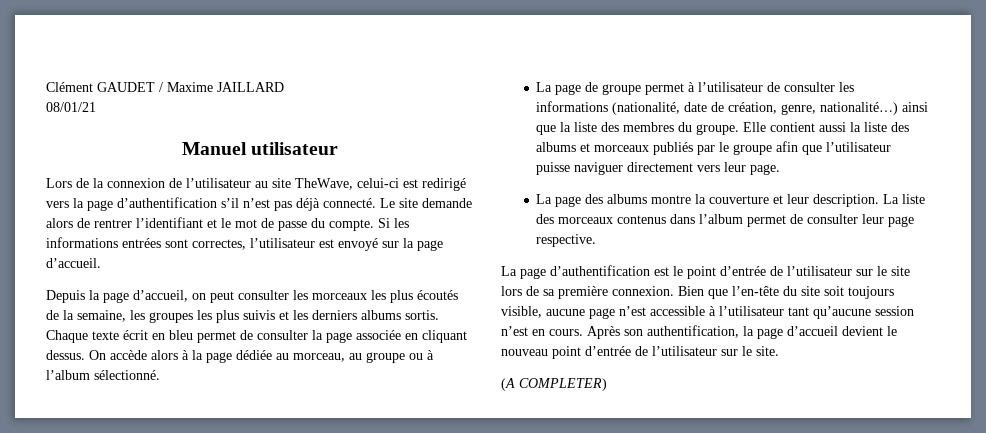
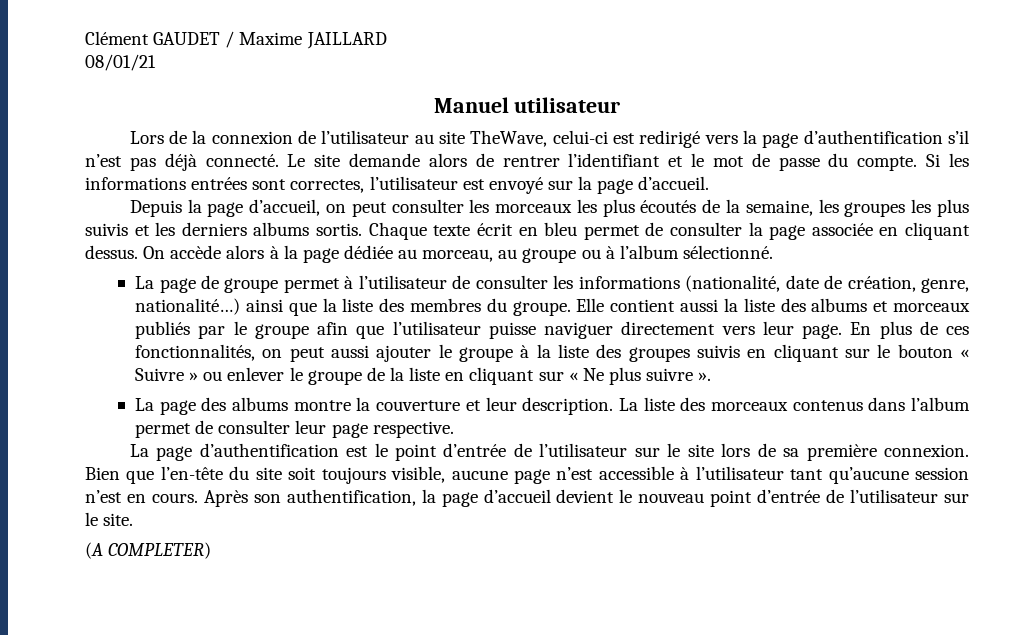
+ En plus de ces fonctionnalités, on peut aussi ajouter le groupe à la liste des groupes suivis en cliquant sur le bouton « Suivre » ou enlever le groupe de la liste en cliquant sur « Ne plus suivre ».

